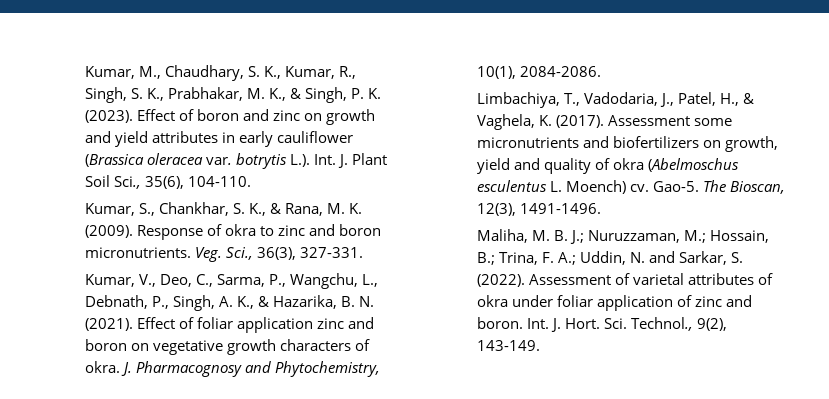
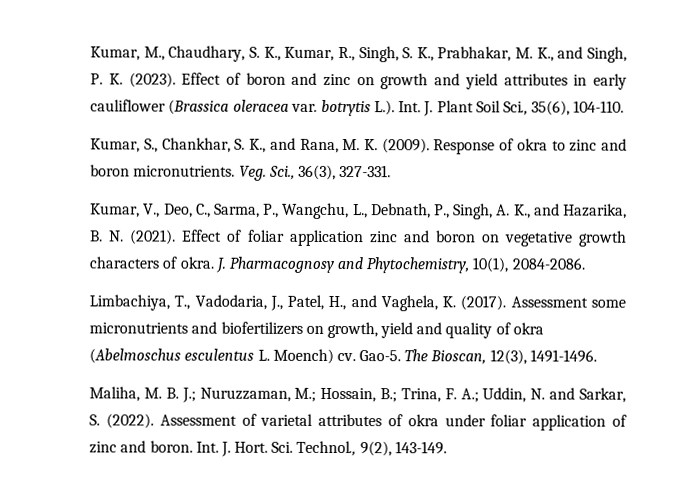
- Kumar, M., Chaudhary, S. K., Kumar, R., Singh, S. K., Prabhakar, M. K., & Singh, P. K. (2023).
+ Kumar, M., Chaudhary, S. K., Kumar, R., Singh, S. K., Prabhakar, M. K., and Singh, P. K. (2023).
- Kumar, S., Chankhar, S. K., & Rana, M. K. (2009).
+ Kumar, S., Chankhar, S. K., and Rana, M. K. (2009).
- Kumar, V., Deo, C., Sarma, P., Wangchu, L., Debnath, P., Singh, A. K., & Hazarika, B. N. (2021).
+ Kumar, V., Deo, C., Sarma, P., Wangchu, L., Debnath, P., Singh, A. K., and Hazarika, B. N. (2021).
- Limbachiya, T., Vadodaria, J., Patel, H., & Vaghela, K. (2017).
+ Limbachiya, T., Vadodaria, J., Patel, H., and Vaghela, K. (2017).

